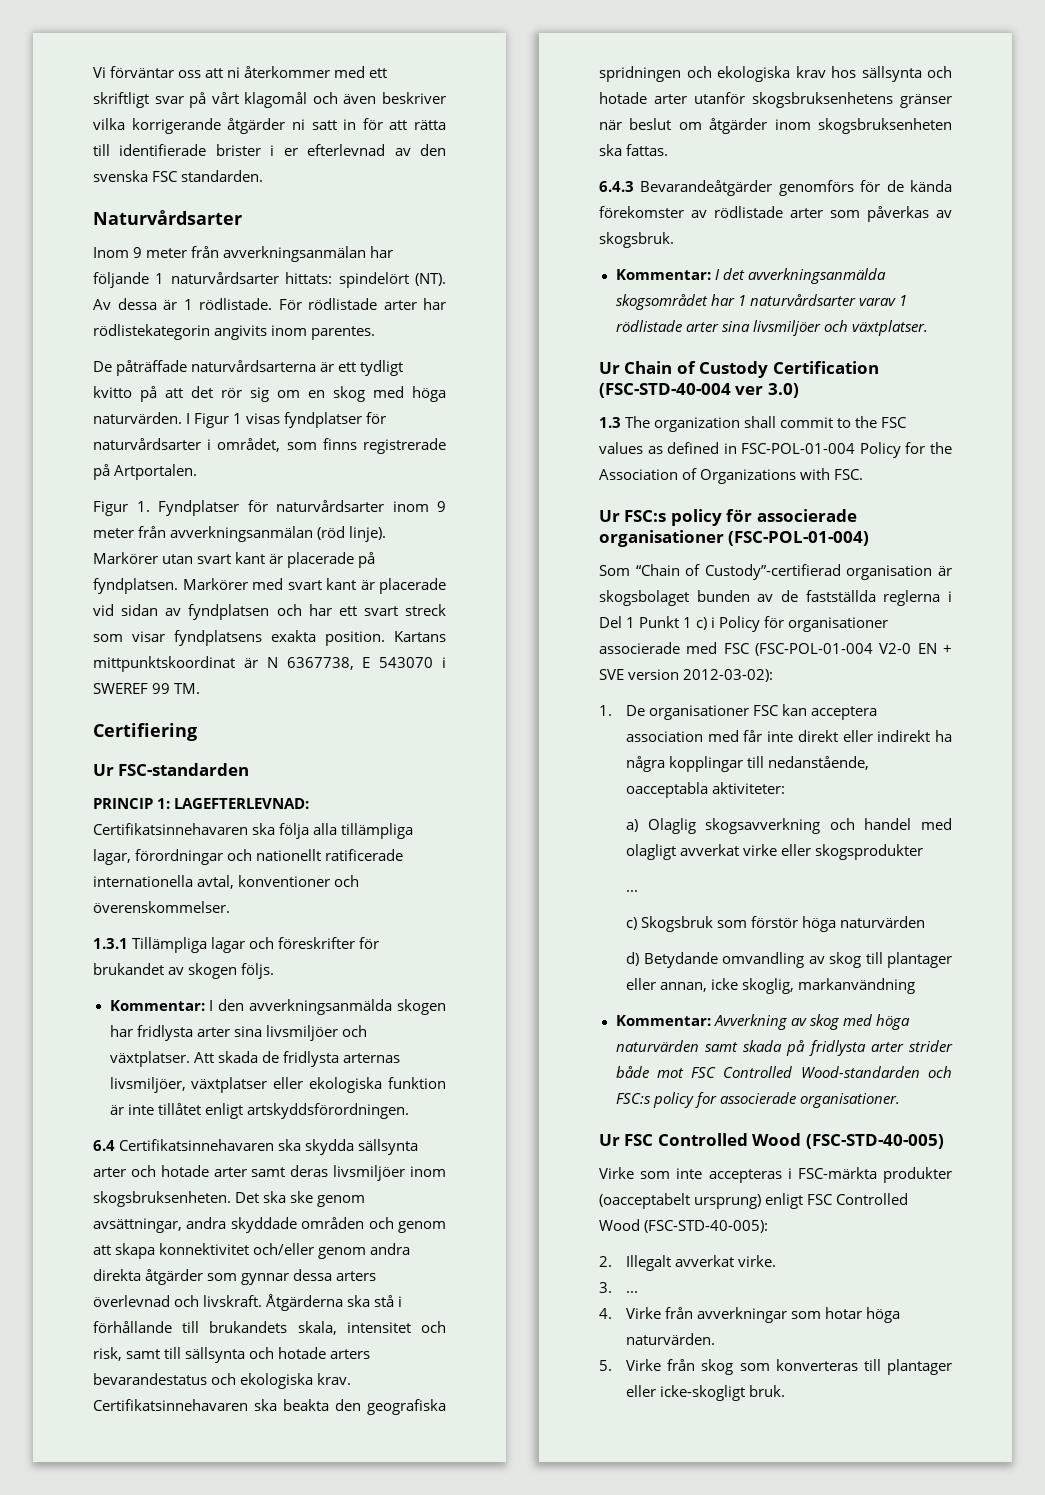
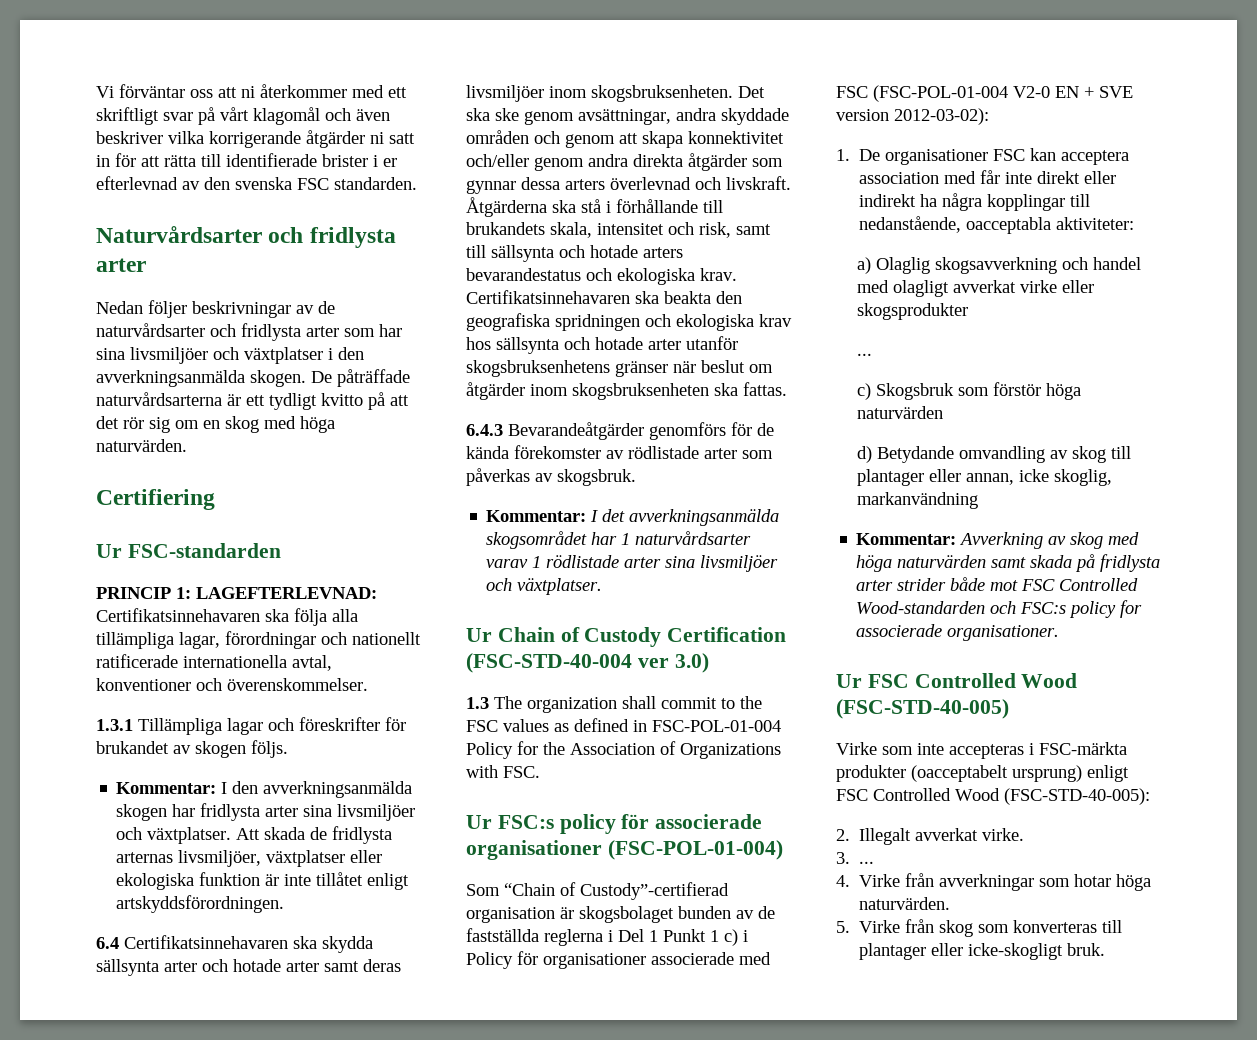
- Naturvårdsarter
- Inom 9 meter från avverkningsanmälan har följande 1 naturvårdsarter hittats: spindelört (NT). Av dessa är 1 rödlistade. För rödlistade arter har rödlistekategorin angivits inom parentes.
- De påträffade naturvårdsarterna är ett tydligt kvitto på att det rör sig om en skog med höga naturvärden. I Figur 1 visas fyndplatser för naturvårdsarter i området, som finns registrerade på Artportalen.
- Figur 1. Fyndplatser för naturvårdsarter inom 9 meter från avverkningsanmälan (röd linje). Markörer utan svart kant är placerade på fyndplatsen. Markörer med svart kant är placerade vid sidan av fyndplatsen och har ett svart streck som visar fyndplatsens exakta position. Kartans mittpunktskoordinat är N 6367738, E 543070 i SWEREF 99 TM.
+ Naturvårdsarter och fridlysta arter
+ Nedan följer beskrivningar av de naturvårdsarter och fridlysta arter som har sina livsmiljöer och växtplatser i den avverkningsanmälda skogen. De påträffade naturvårdsarterna är ett tydligt kvitto på att det rör sig om en skog med höga naturvärden.

